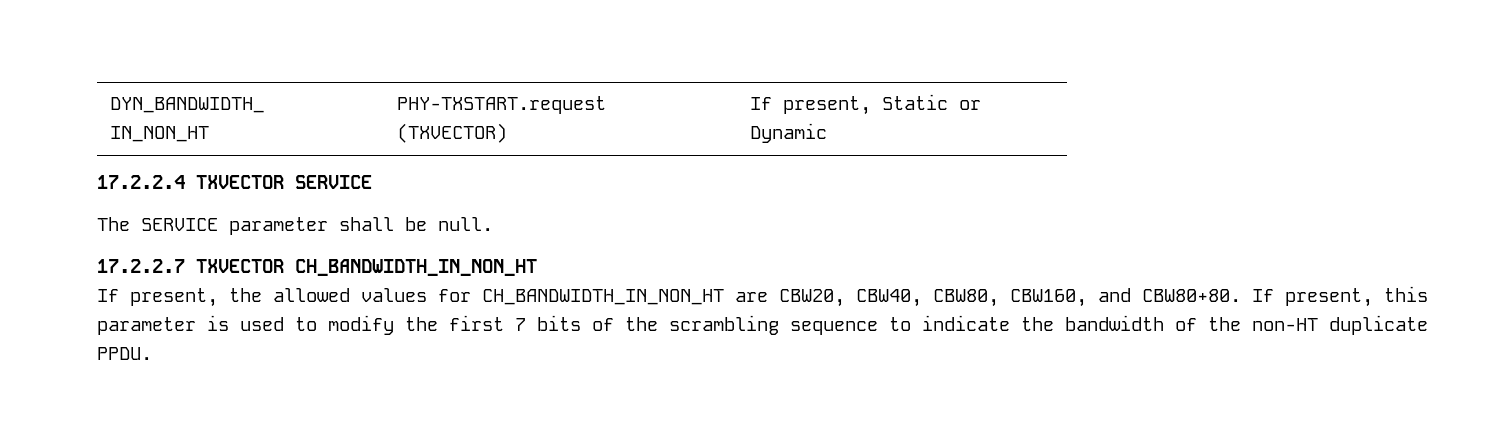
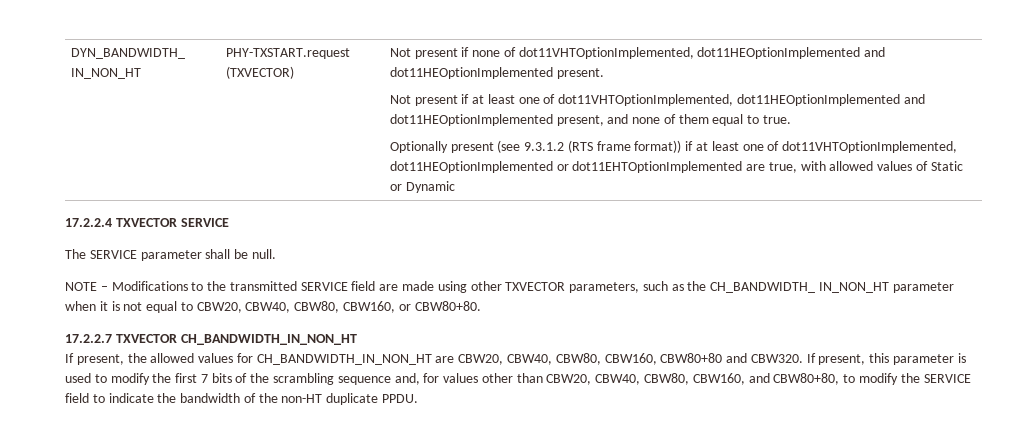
- If present, Static or Dynamic
+ Not present if none of dot11VHTOptionImplemented, dot11HEOptionImplemented and dot11HEOptionImplemented present.
+ Not present if at least one of dot11VHTOptionImplemented, dot11HEOptionImplemented and dot11HEOptionImplemented present, and none of them equal to true.
+ Optionally present (see 9.3.1.2 (RTS frame format)) if at least one of dot11VHTOptionImplemented, dot11HEOptionImplemented or dot11EHTOptionImplemented are true, with allowed values of Static or Dynamic
+ NOTE – Modifications to the transmitted SERVICE field are made using other TXVECTOR parameters, such as the CH_BANDWIDTH_ IN_NON_HT parameter when it is not equal to CBW20, CBW40, CBW80, CBW160, or CBW80+80.
- If present, the allowed values for CH_BANDWIDTH_IN_NON_HT are CBW20, CBW40, CBW80, CBW160, and CBW80+80.
+ If present, the allowed values for CH_BANDWIDTH_IN_NON_HT are CBW20, CBW40, CBW80, CBW160, CBW80+80 and CBW320.
- If present, this parameter is used to modify the first 7 bits of the scrambling sequence to indicate the bandwidth of the non-HT duplicate PPDU.
+ If present, this parameter is used to modify the first 7 bits of the scrambling sequence and, for values other than CBW20, CBW40, CBW80, CBW160, and CBW80+80, to modify the SERVICE field to indicate the bandwidth of the non-HT duplicate PPDU.

